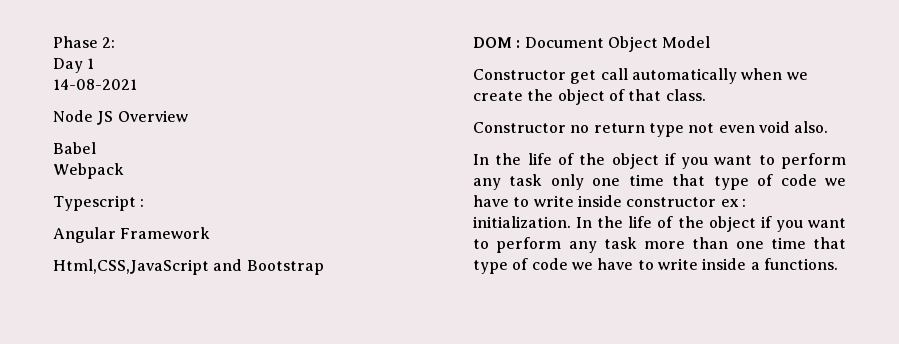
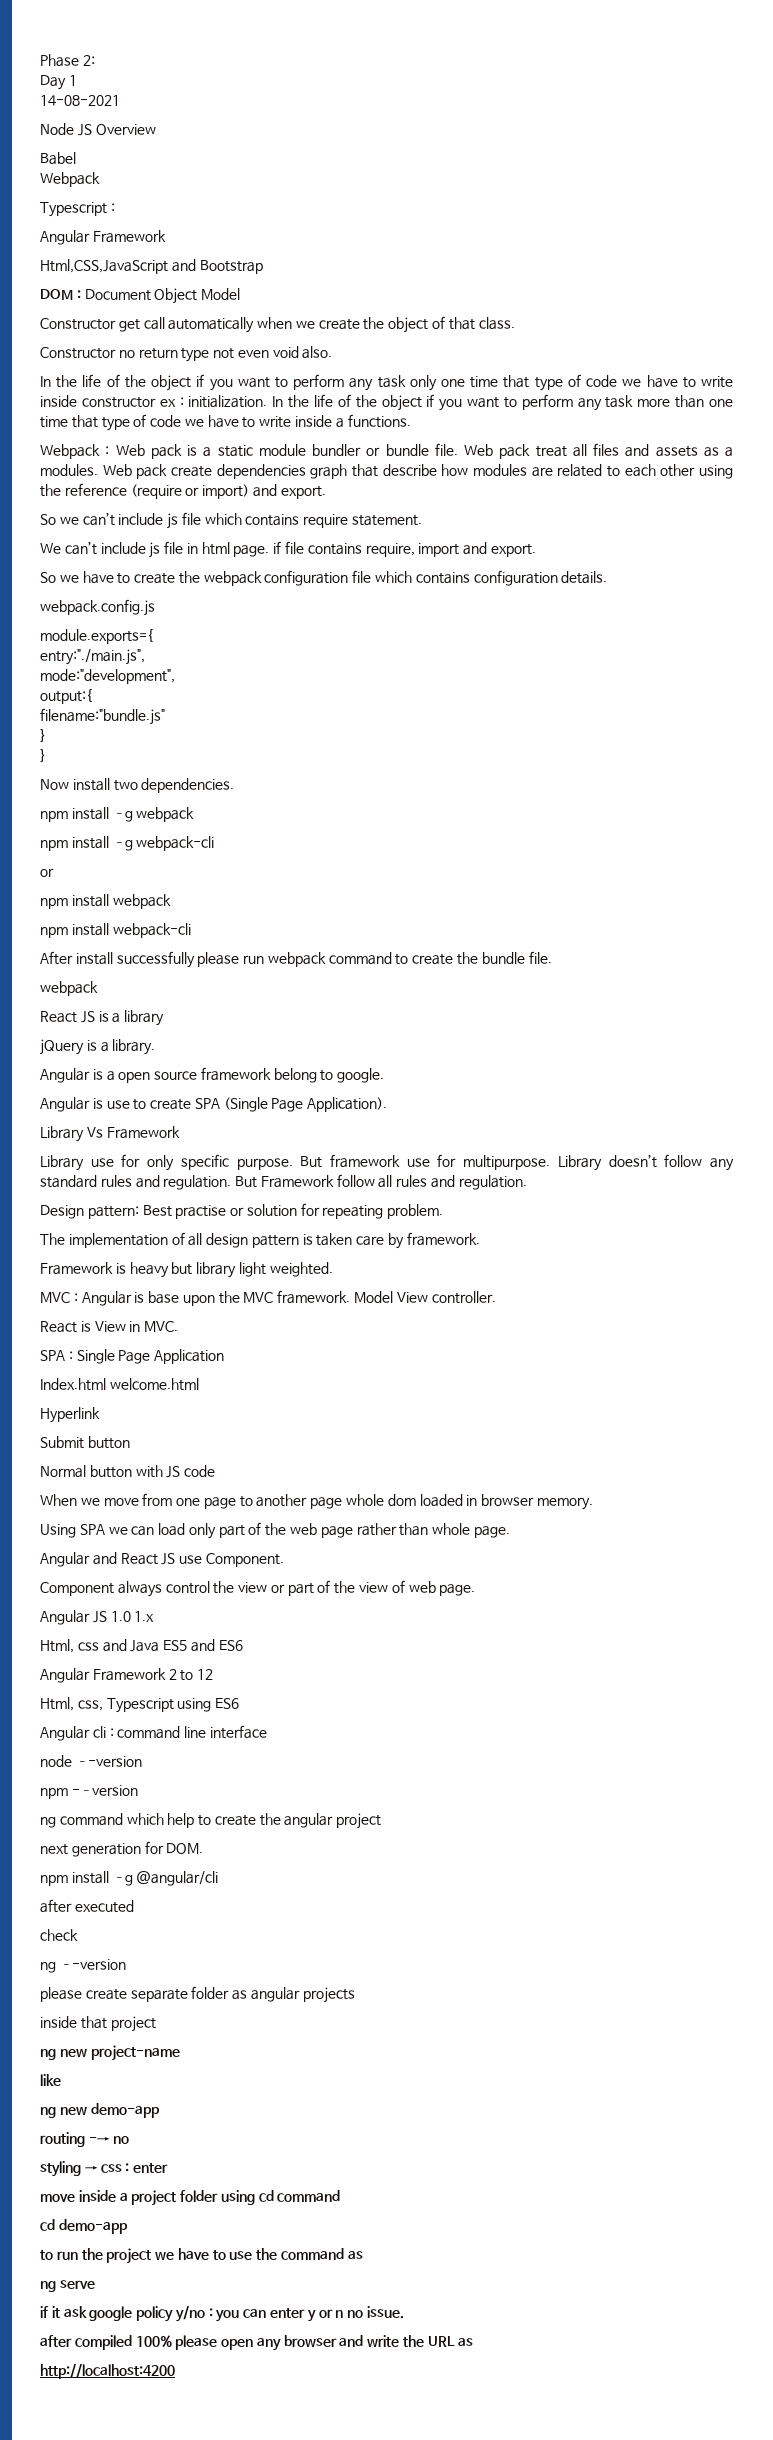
+ Webpack : Web pack is a static module bundler or bundle file. Web pack treat all files and assets as a modules. Web pack create dependencies graph that describe how modules are related to each other using the reference (require or import) and export.
+ So we can’t include js file which contains require statement.
+ We can’t include js file in html page. if file contains require, import and export.
+ So we have to create the webpack configuration file which contains configuration details.
+ webpack.config.js
+ module.exports={
+ entry:"./main.js",
+ mode:"development",
+ output:{
+ filename:"bundle.js"
+ }
+ }
+ Now install two dependencies.
+ npm install –g webpack
+ npm install –g webpack-cli
+ or
+ npm install webpack
+ npm install webpack-cli
+ After install successfully please run webpack command to create the bundle file.
+ webpack
+ React JS is a library
+ jQuery is a library.
+ Angular is a open source framework belong to google.
+ Angular is use to create SPA (Single Page Application).
+ Library Vs Framework
+ Library use for only specific purpose. But framework use for multipurpose. Library doesn’t follow any standard rules and regulation. But Framework follow all rules and regulation.
+ Design pattern: Best practise or solution for repeating problem.
+ The implementation of all design pattern is taken care by framework.
+ Framework is heavy but library light weighted.
+ MVC : Angular is base upon the MVC framework. Model View controller.
+ React is View in MVC.
+ SPA : Single Page Application
+ Index.html welcome.html
+ Hyperlink
+ Submit button
+ Normal button with JS code
+ When we move from one page to another page whole dom loaded in browser memory.
+ Using SPA we can load only part of the web page rather than whole page.
+ Angular and React JS use Component.
+ Component always control the view or part of the view of web page.
+ Angular JS 1.0 1.x
+ Html, css and Java ES5 and ES6
+ Angular Framework 2 to 12
+ Html, css, Typescript using ES6
+ Angular cli : command line interface
+ node –-version
+ npm -–version
+ ng command which help to create the angular project
+ next generation for DOM.
+ npm install –g @angular/cli
+ after executed
+ check
+ ng –-version
+ please create separate folder as angular projects
+ inside that project
+ ng new project-name
+ like
+ ng new demo-app
+ routing -→ no
+ styling → css : enter
+ move inside a project folder using cd command
+ cd demo-app
+ to run the project we have to use the command as
+ ng serve
+ if it ask google policy y/no : you can enter y or n no issue.
+ after compiled 100% please open any browser and write the URL as
+ http://localhost:4200

